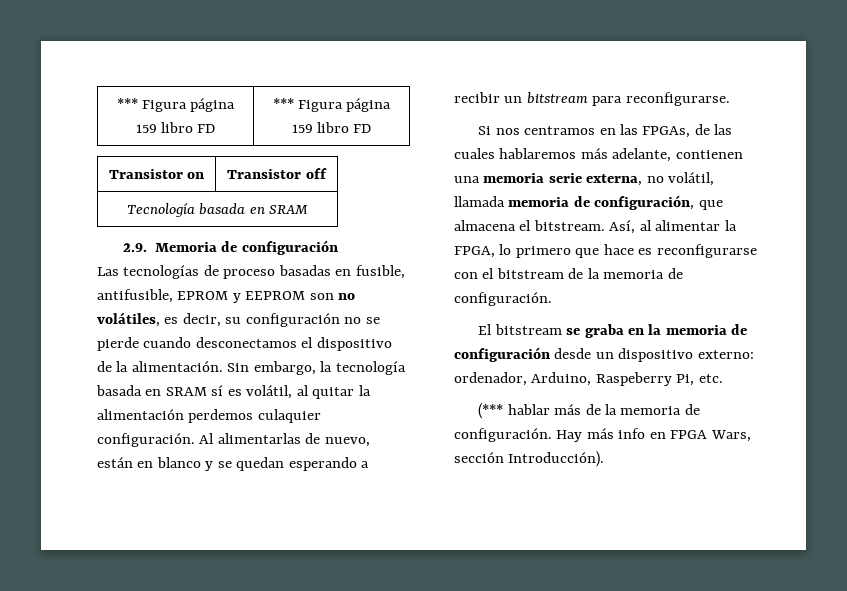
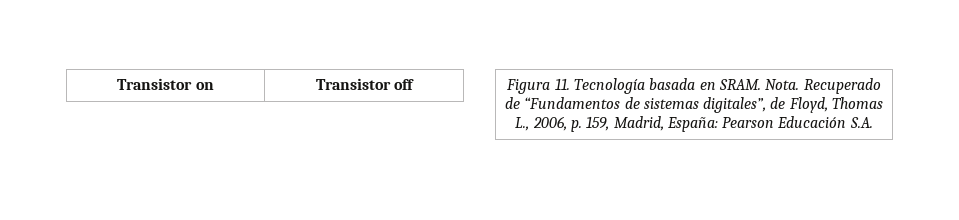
- *** Figura página 159 libro FD | *** Figura página 159 libro FD
- Tecnología basada en SRAM
- 2.9. Memoria de configuración
- Las tecnologías de proceso basadas en fusible, antifusible, EPROM y EEPROM son no volátiles, es decir, su configuración no se pierde cuando desconectamos el dispositivo de la alimentación. Sin embargo, la tecnología basada en SRAM sí es volátil, al quitar la alimentación perdemos culaquier configuración. Al alimentarlas de nuevo, están en blanco y se quedan esperando a recibir un bitstream para reconfigurarse.
- Si nos centramos en las FPGAs, de las cuales hablaremos más adelante, contienen una memoria serie externa, no volátil, llamada memoria de configuración, que almacena el bitstream. Así, al alimentar la FPGA, lo primero que hace es reconfigurarse con el bitstream de la memoria de configuración.
- El bitstream se graba en la memoria de configuración desde un dispositivo externo: ordenador, Arduino, Raspeberry Pi, etc.
- (*** hablar más de la memoria de configuración. Hay más info en FPGA Wars, sección Introducción).
+ Figura 11. Tecnología basada en SRAM. Nota. Recuperado de “Fundamentos de sistemas digitales”, de Floyd, Thomas L., 2006, p. 159, Madrid, España: Pearson Educación S.A.

